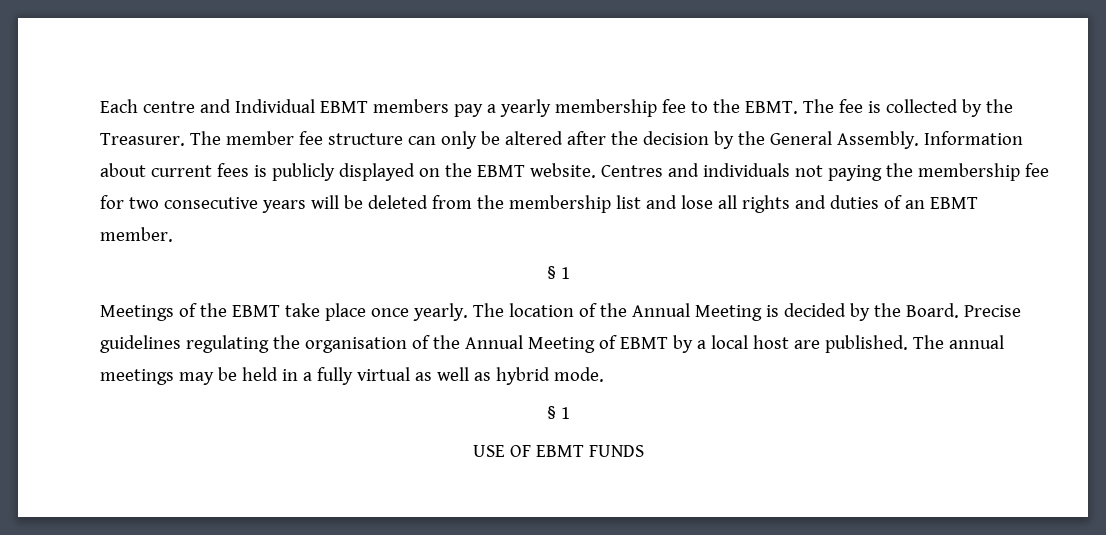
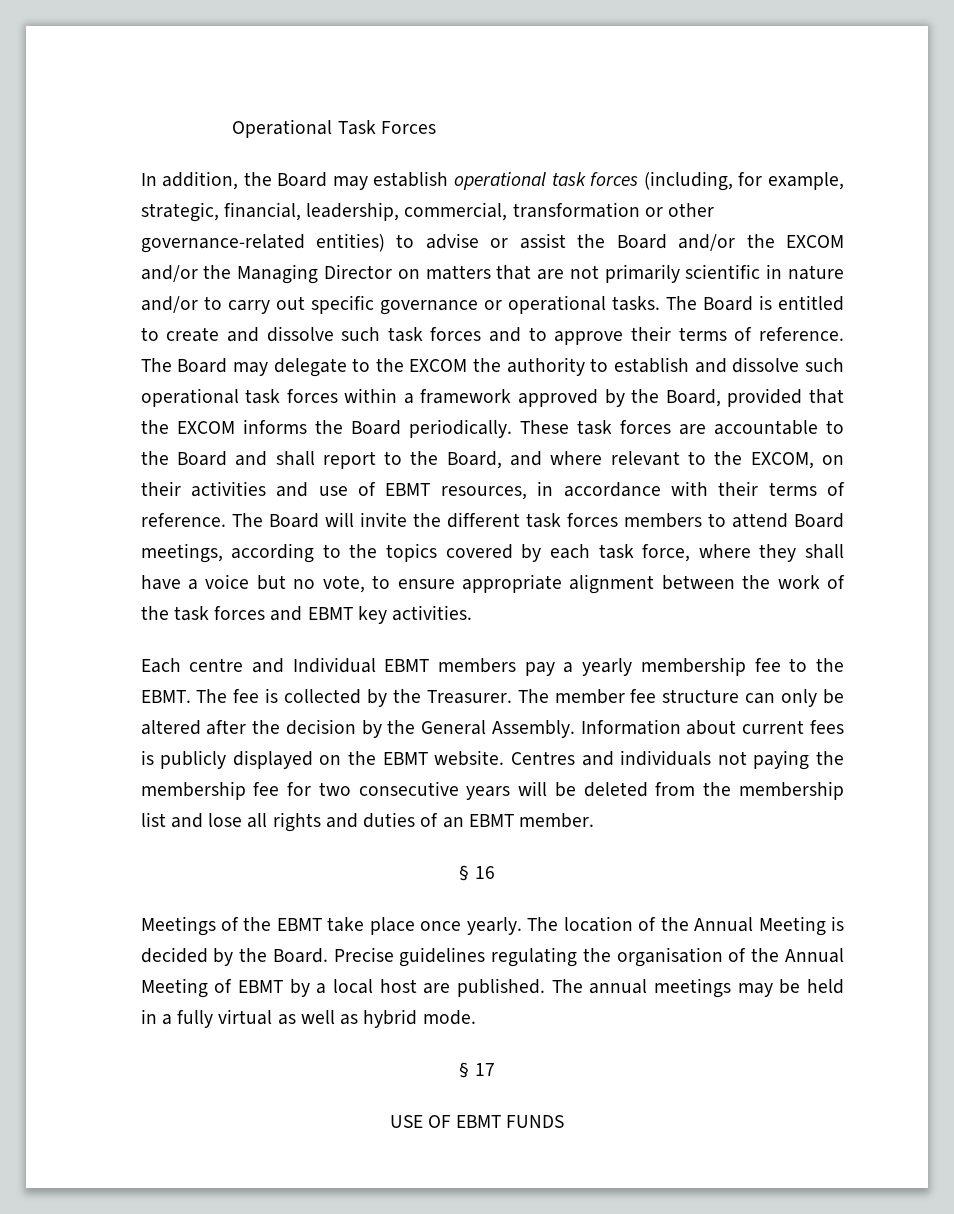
+ Operational Task Forces
+ In addition, the Board may establish operational task forces (including, for example, strategic, financial, leadership, commercial, transformation or other governance-related entities) to advise or assist the Board and/or the EXCOM and/or the Managing Director on matters that are not primarily scientific in nature and/or to carry out specific governance or operational tasks. The Board is entitled to create and dissolve such task forces and to approve their terms of reference. The Board may delegate to the EXCOM the authority to establish and dissolve such operational task forces within a framework approved by the Board, provided that the EXCOM informs the Board periodically. These task forces are accountable to the Board and shall report to the Board, and where relevant to the EXCOM, on their activities and use of EBMT resources, in accordance with their terms of reference. The Board will invite the different task forces members to attend Board meetings, according to the topics covered by each task force, where they shall have a voice but no vote, to ensure appropriate alignment between the work of the task forces and EBMT key activities.
  Centres and individuals not paying the membership fee for two consecutive years will be deleted from the membership list and lose all rights and duties of an EBMT member.
- § 1
+ § 16
  The annual meetings may be held in a fully virtual as well as hybrid mode.
- § 1
+ § 17

